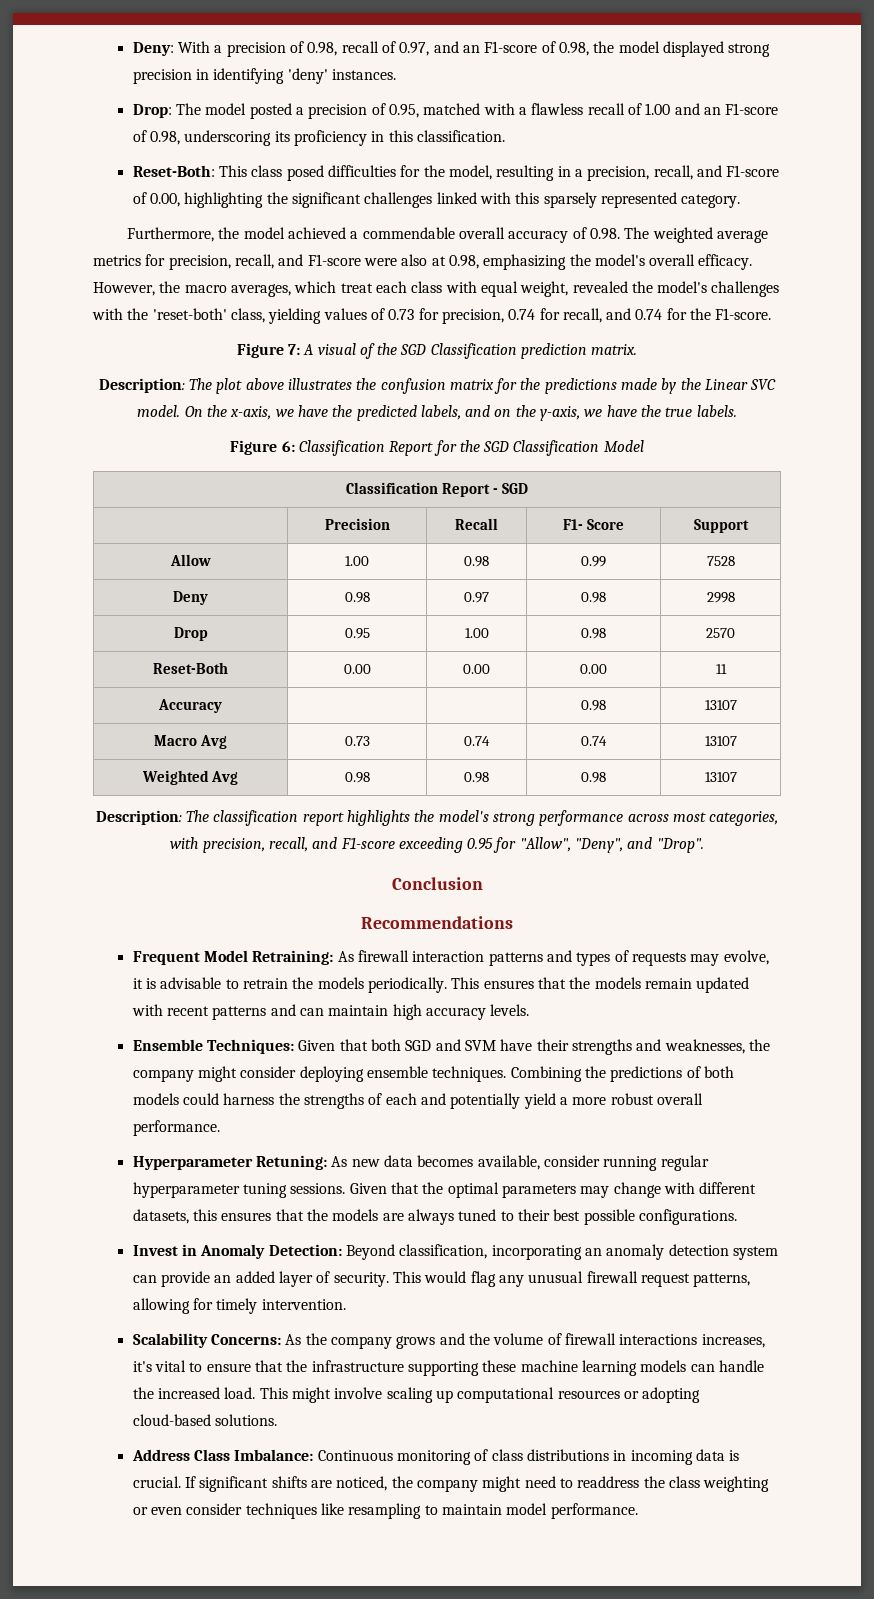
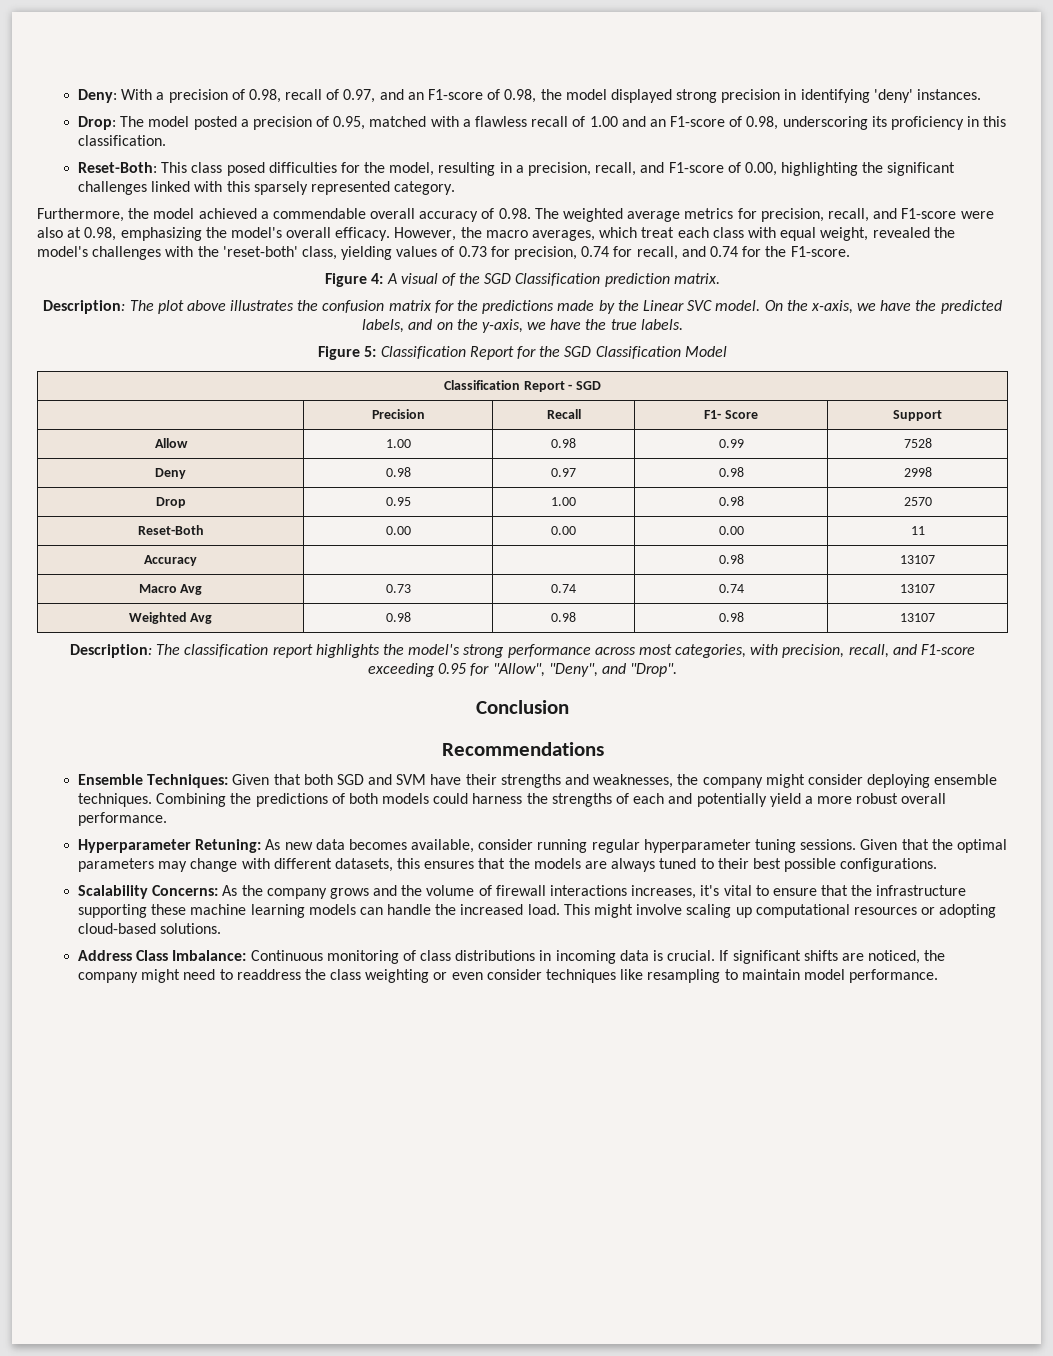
- Figure 7: A visual of the SGD Classification prediction matrix.
+ Figure 4: A visual of the SGD Classification prediction matrix.
- Figure 6: Classification Report for the SGD Classification Model
+ Figure 5: Classification Report for the SGD Classification Model
- Frequent Model Retraining: As firewall interaction patterns and types of requests may evolve, it is advisable to retrain the models periodically. This ensures that the models remain updated with recent patterns and can maintain high accuracy levels.
- Invest in Anomaly Detection: Beyond classification, incorporating an anomaly detection system can provide an added layer of security. This would flag any unusual firewall request patterns, allowing for timely intervention.

